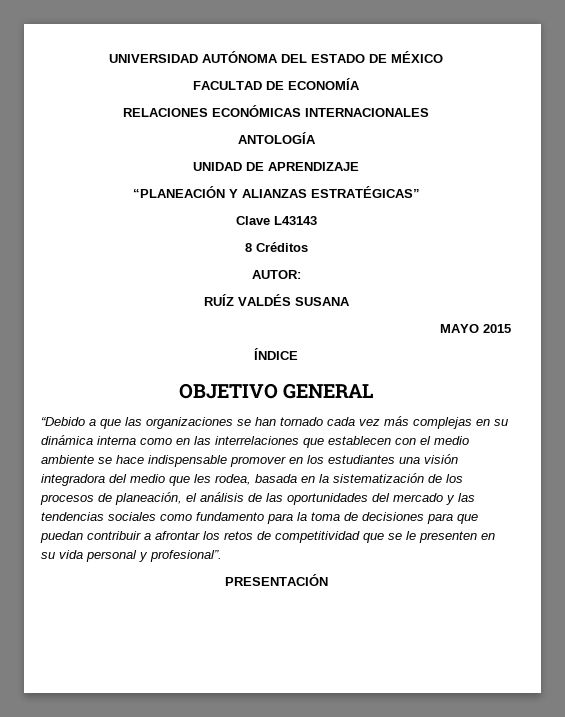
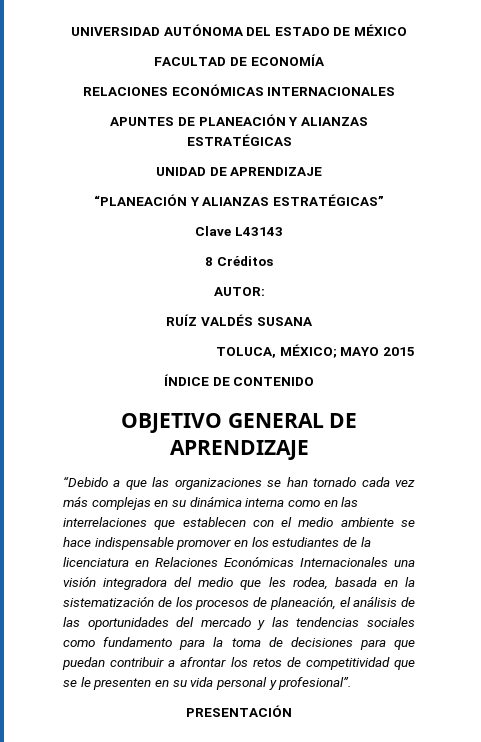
- ANTOLOGÍA
+ APUNTES DE PLANEACIÓN Y ALIANZAS ESTRATÉGICAS
- MAYO 2015
+ TOLUCA, MÉXICO; MAYO 2015
- ÍNDICE
+ ÍNDICE DE CONTENIDO
- OBJETIVO GENERAL
+ OBJETIVO GENERAL DE APRENDIZAJE
- “Debido a que las organizaciones se han tornado cada vez más complejas en su dinámica interna como en las interrelaciones que establecen con el medio ambiente se hace indispensable promover en los estudiantes una visión integradora del medio que les rodea, basada en la sistematización de los procesos de planeación, el análisis de las oportunidades del mercado y las tendencias sociales como fundamento para la toma de decisiones para que puedan contribuir a afrontar los retos de competitividad que se le presenten en su vida personal y profesional”.
+ “Debido a que las organizaciones se han tornado cada vez más complejas en su dinámica interna como en las interrelaciones que establecen con el medio ambiente se hace indispensable promover en los estudiantes de la licenciatura en Relaciones Económicas Internacionales una visión integradora del medio que les rodea, basada en la sistematización de los procesos de planeación, el análisis de las oportunidades del mercado y las tendencias sociales como fundamento para la toma de decisiones para que puedan contribuir a afrontar los retos de competitividad que se le presenten en su vida personal y profesional”.

